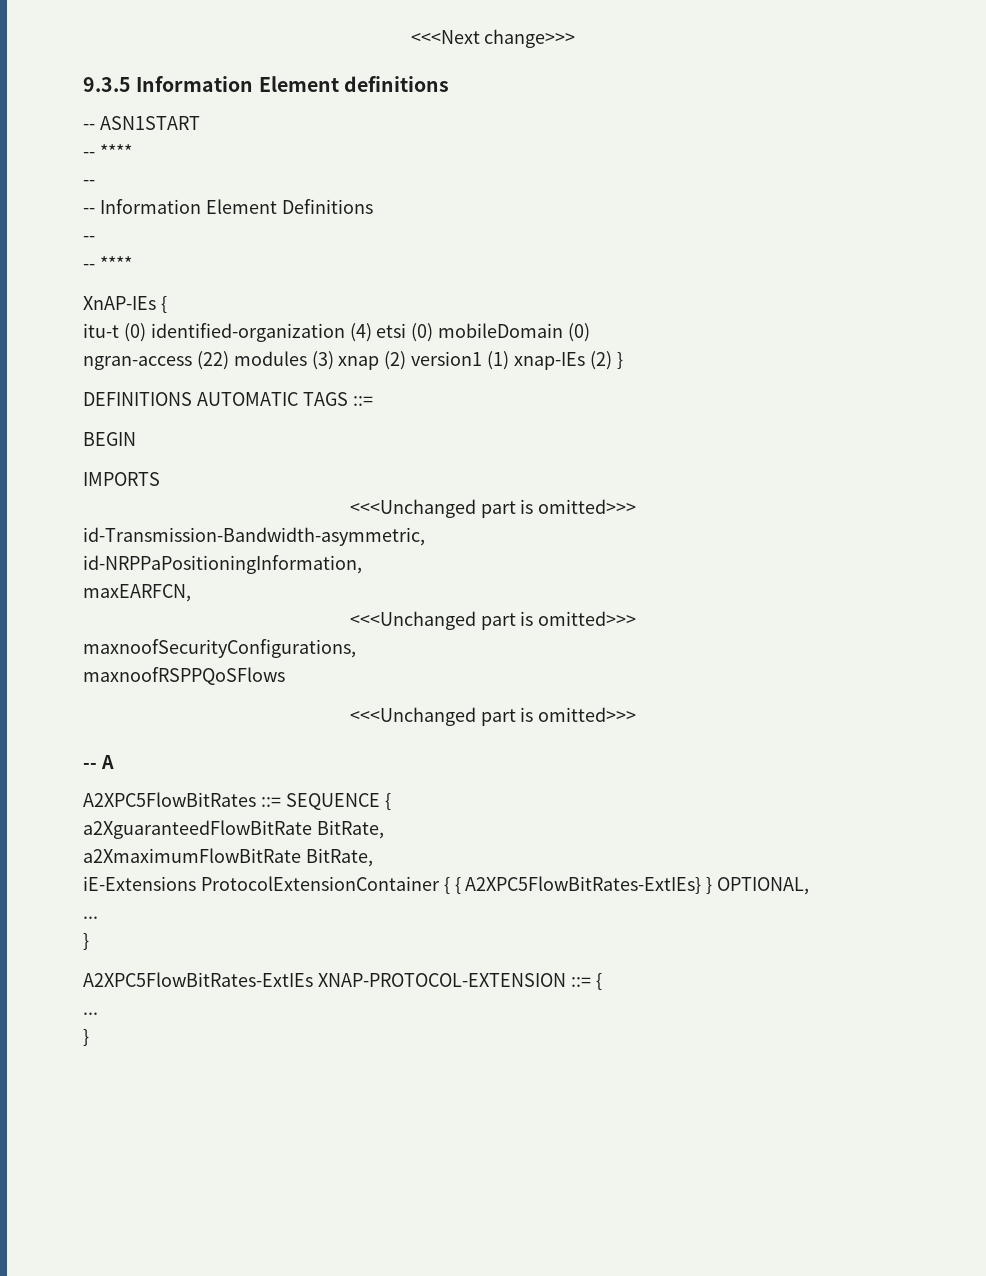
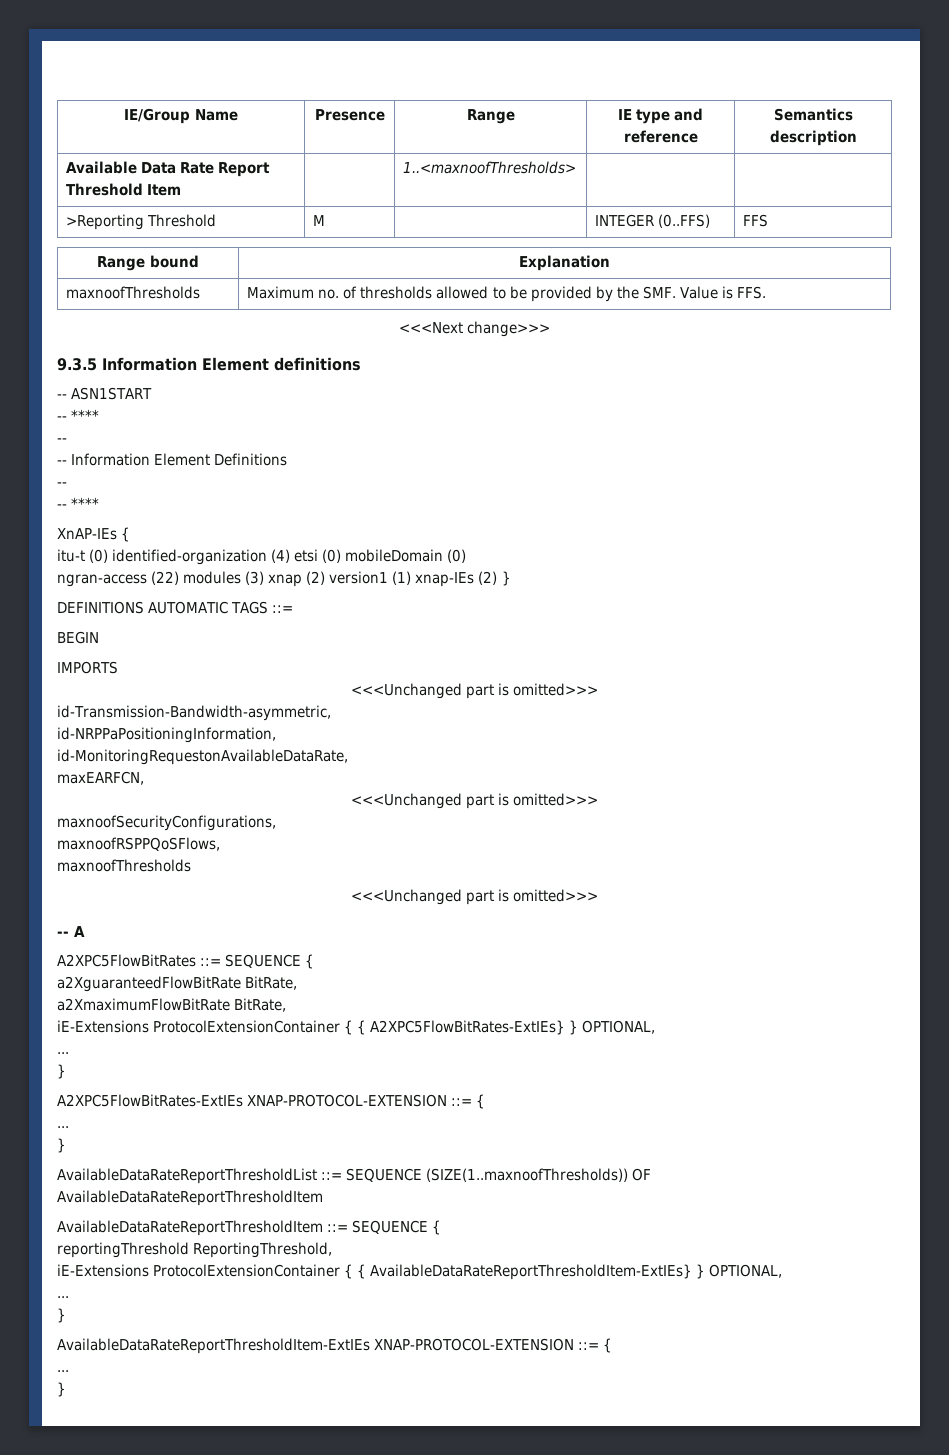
+ IE/Group Name | Presence | Range | IE type and reference | Semantics description
+ Available Data Rate Report Threshold Item | | 1..<maxnoofThresholds> | |
+ >Reporting Threshold | M | | INTEGER (0..FFS) | FFS
+ Range bound | Explanation
+ maxnoofThresholds | Maximum no. of thresholds allowed to be provided by the SMF. Value is FFS.
+ id-MonitoringRequestonAvailableDataRate,
- maxnoofRSPPQoSFlows
+ maxnoofRSPPQoSFlows,
+ maxnoofThresholds
+ AvailableDataRateReportThresholdList ::= SEQUENCE (SIZE(1..maxnoofThresholds)) OF AvailableDataRateReportThresholdItem
+ AvailableDataRateReportThresholdItem ::= SEQUENCE {
+ reportingThreshold ReportingThreshold,
+ iE-Extensions ProtocolExtensionContainer { { AvailableDataRateReportThresholdItem-ExtIEs} } OPTIONAL,
+ ...
+ }
+ AvailableDataRateReportThresholdItem-ExtIEs XNAP-PROTOCOL-EXTENSION ::= {
+ ...
+ }

